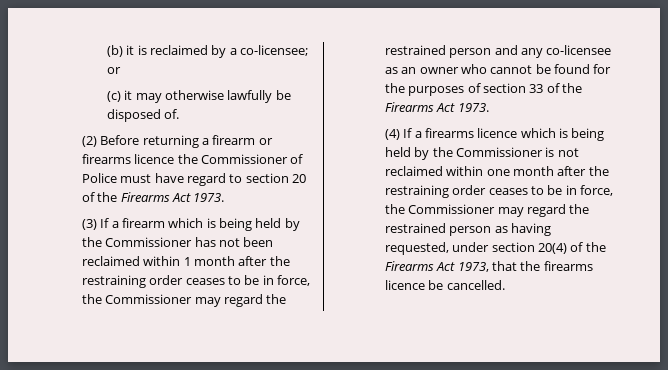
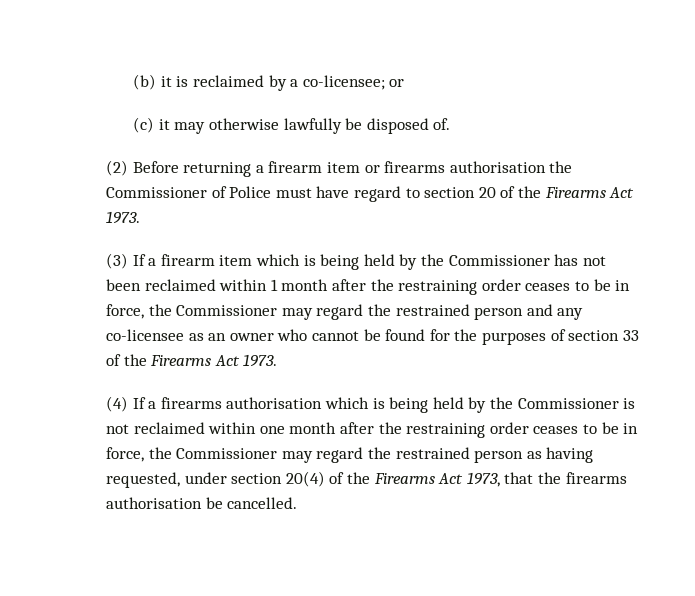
- (2) Before returning a firearm or firearms licence the Commissioner of Police must have regard to section 20 of the Firearms Act 1973.
+ (2) Before returning a firearm item or firearms authorisation the Commissioner of Police must have regard to section 20 of the Firearms Act 1973.
- (3) If a firearm which is being held by the Commissioner has not been reclaimed within 1 month after the restraining order ceases to be in force, the Commissioner may regard the restrained person and any co-licensee as an owner who cannot be found for the purposes of section 33 of the Firearms Act 1973.
+ (3) If a firearm item which is being held by the Commissioner has not been reclaimed within 1 month after the restraining order ceases to be in force, the Commissioner may regard the restrained person and any co-licensee as an owner who cannot be found for the purposes of section 33 of the Firearms Act 1973.
- (4) If a firearms licence which is being held by the Commissioner is not reclaimed within one month after the restraining order ceases to be in force, the Commissioner may regard the restrained person as having requested, under section 20(4) of the Firearms Act 1973, that the firearms licence be cancelled.
+ (4) If a firearms authorisation which is being held by the Commissioner is not reclaimed within one month after the restraining order ceases to be in force, the Commissioner may regard the restrained person as having requested, under section 20(4) of the Firearms Act 1973, that the firearms authorisation be cancelled.

